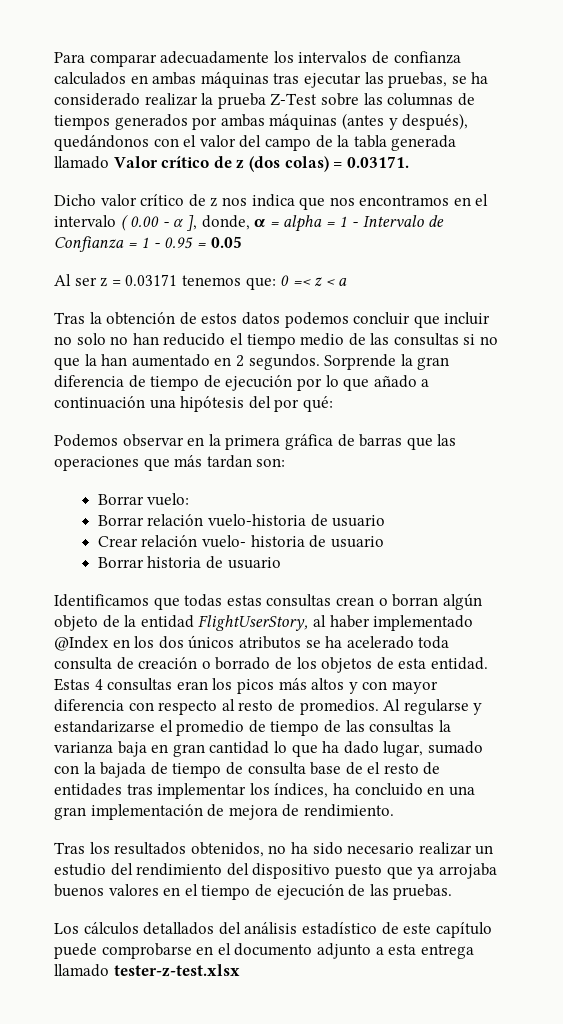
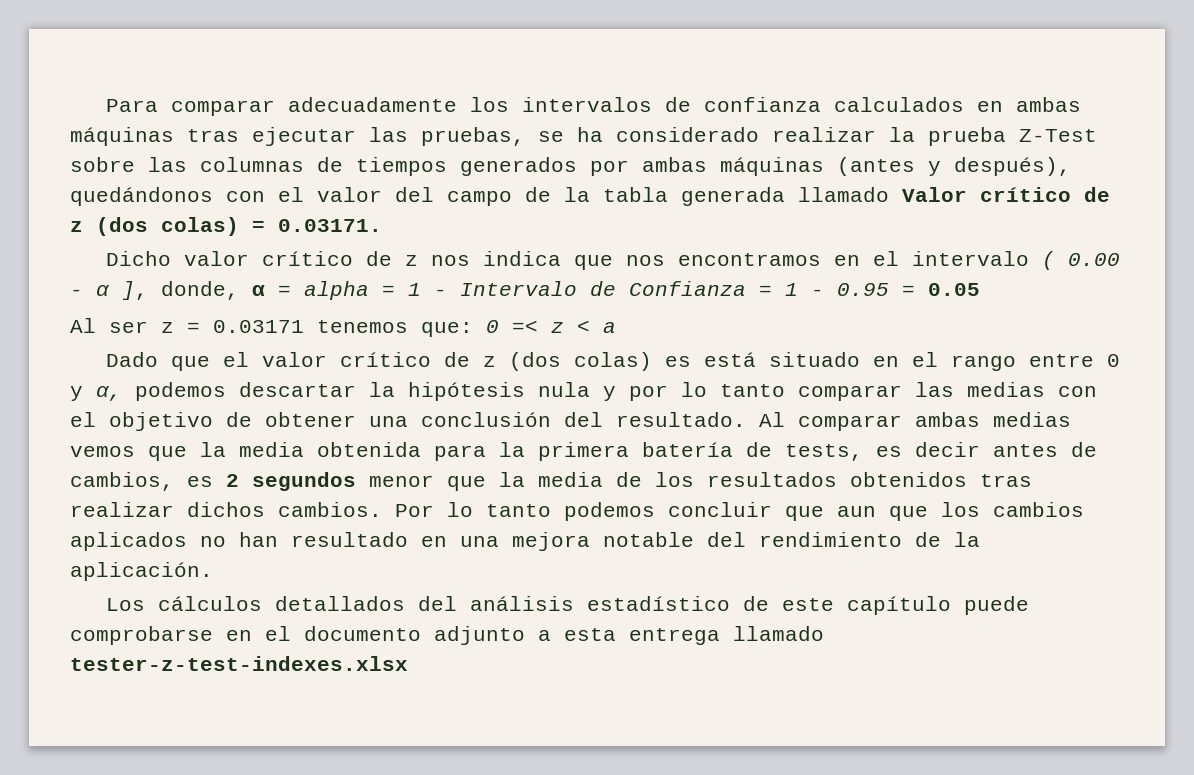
- Tras la obtención de estos datos podemos concluir que incluir no solo no han reducido el tiempo medio de las consultas si no que la han aumentado en 2 segundos. Sorprende la gran diferencia de tiempo de ejecución por lo que añado a continuación una hipótesis del por qué:
- Podemos observar en la primera gráfica de barras que las operaciones que más tardan son:
- Borrar vuelo:
- Borrar relación vuelo-historia de usuario
- Crear relación vuelo- historia de usuario
- Borrar historia de usuario
- Identificamos que todas estas consultas crean o borran algún objeto de la entidad FlightUserStory, al haber implementado @Index en los dos únicos atributos se ha acelerado toda consulta de creación o borrado de los objetos de esta entidad. Estas 4 consultas eran los picos más altos y con mayor diferencia con respecto al resto de promedios. Al regularse y estandarizarse el promedio de tiempo de las consultas la varianza baja en gran cantidad lo que ha dado lugar, sumado con la bajada de tiempo de consulta base de el resto de entidades tras implementar los índices, ha concluido en una gran implementación de mejora de rendimiento.
- Tras los resultados obtenidos, no ha sido necesario realizar un estudio del rendimiento del dispositivo puesto que ya arrojaba buenos valores en el tiempo de ejecución de las pruebas.
+ Dado que el valor crítico de z (dos colas) es está situado en el rango entre 0 y α, podemos descartar la hipótesis nula y por lo tanto comparar las medias con el objetivo de obtener una conclusión del resultado. Al comparar ambas medias vemos que la media obtenida para la primera batería de tests, es decir antes de cambios, es 2 segundos menor que la media de los resultados obtenidos tras realizar dichos cambios. Por lo tanto podemos concluir que aun que los cambios aplicados no han resultado en una mejora notable del rendimiento de la aplicación.
- Los cálculos detallados del análisis estadístico de este capítulo puede comprobarse en el documento adjunto a esta entrega llamado tester-z-test.xlsx
+ Los cálculos detallados del análisis estadístico de este capítulo puede comprobarse en el documento adjunto a esta entrega llamado tester-z-test-indexes.xlsx

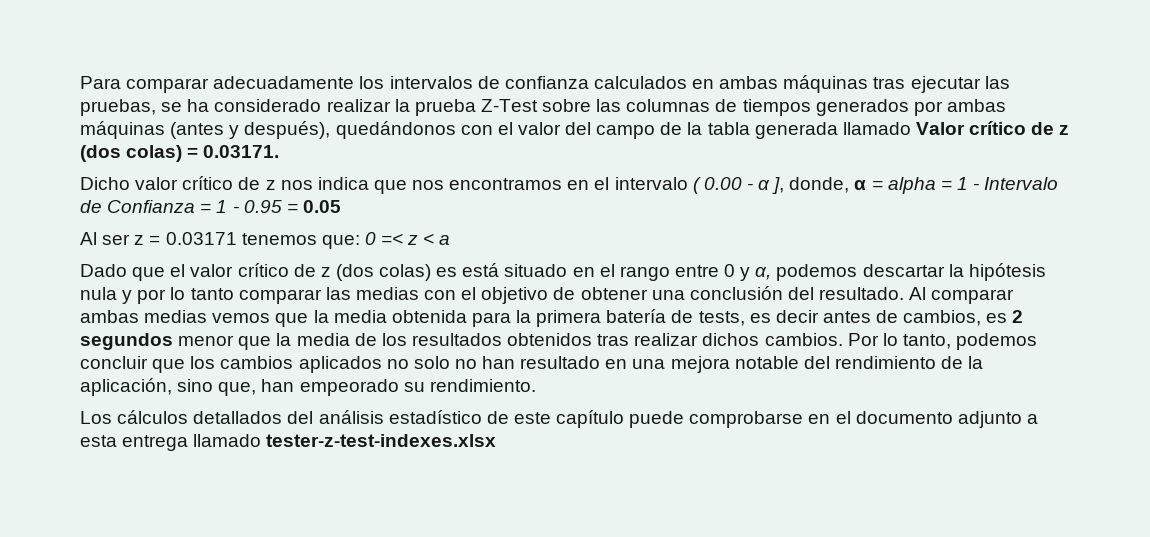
- Por lo tanto podemos concluir que aun que los cambios aplicados no han resultado en una mejora notable del rendimiento de la aplicación.
+ Por lo tanto, podemos concluir que los cambios aplicados no solo no han resultado en una mejora notable del rendimiento de la aplicación, sino que, han empeorado su rendimiento.

